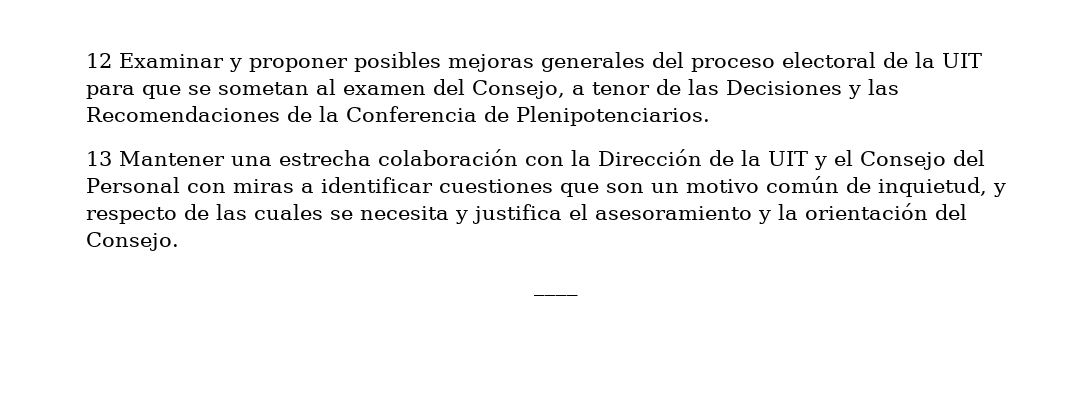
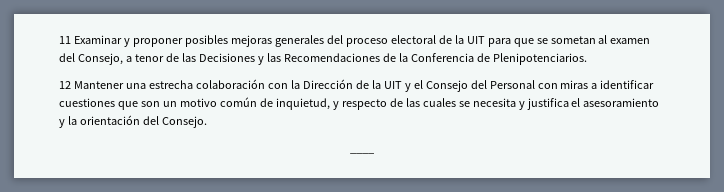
- 12 Examinar y proponer posibles mejoras generales del proceso electoral de la UIT para que se sometan al examen del Consejo, a tenor de las Decisiones y las Recomendaciones de la Conferencia de Plenipotenciarios.
+ 11 Examinar y proponer posibles mejoras generales del proceso electoral de la UIT para que se sometan al examen del Consejo, a tenor de las Decisiones y las Recomendaciones de la Conferencia de Plenipotenciarios.
- 13 Mantener una estrecha colaboración con la Dirección de la UIT y el Consejo del Personal con miras a identificar cuestiones que son un motivo común de inquietud, y respecto de las cuales se necesita y justifica el asesoramiento y la orientación del Consejo.
+ 12 Mantener una estrecha colaboración con la Dirección de la UIT y el Consejo del Personal con miras a identificar cuestiones que son un motivo común de inquietud, y respecto de las cuales se necesita y justifica el asesoramiento y la orientación del Consejo.

